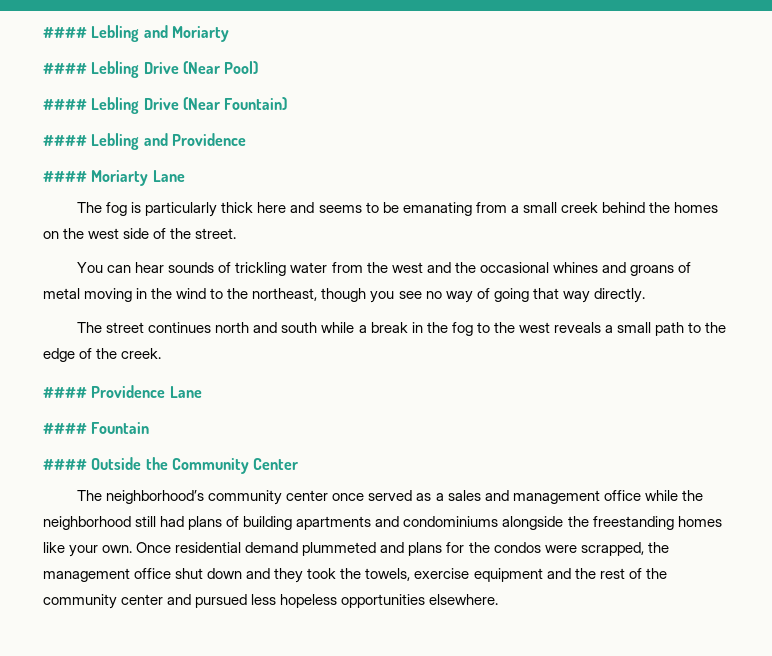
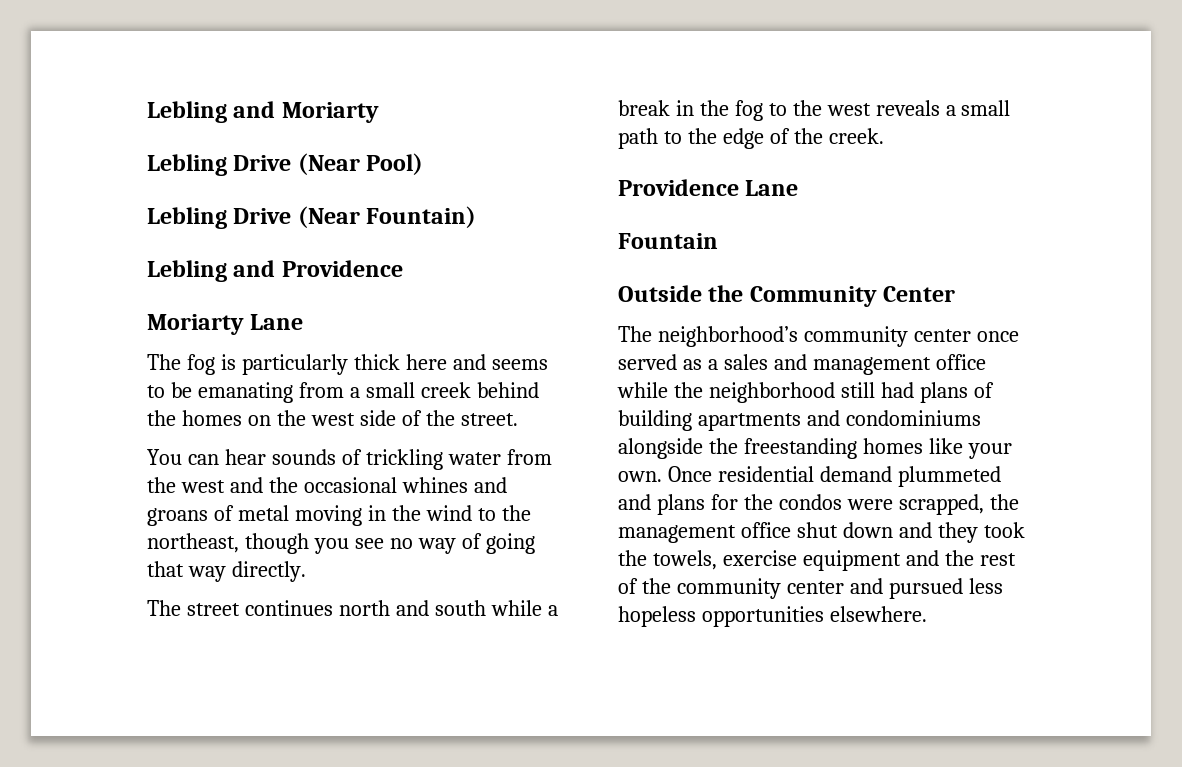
- #### Lebling and Moriarty
+ Lebling and Moriarty
- #### Lebling Drive (Near Pool)
+ Lebling Drive (Near Pool)
- #### Lebling Drive (Near Fountain)
+ Lebling Drive (Near Fountain)
- #### Lebling and Providence
+ Lebling and Providence
- #### Moriarty Lane
+ Moriarty Lane
- #### Providence Lane
+ Providence Lane
- #### Fountain
+ Fountain
- #### Outside the Community Center
+ Outside the Community Center

